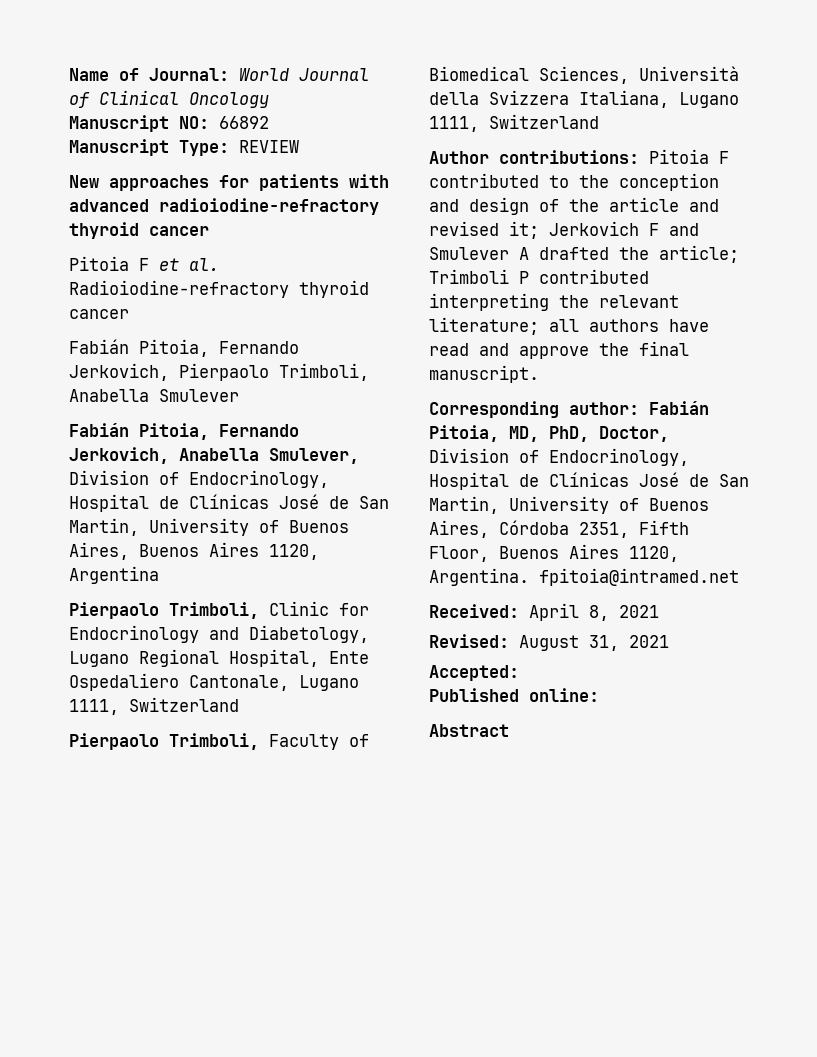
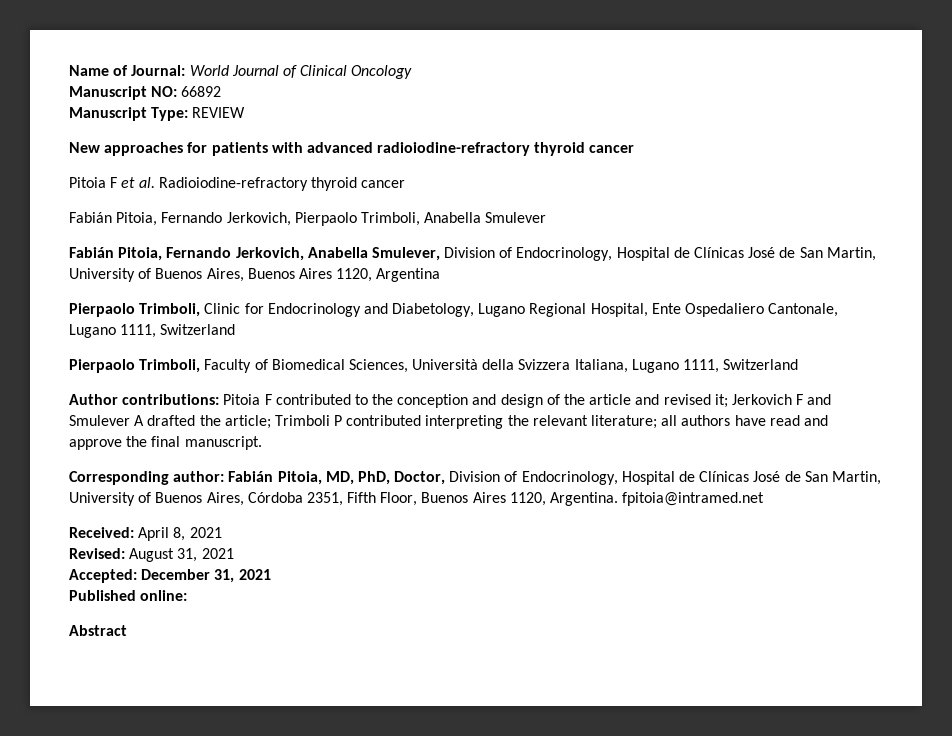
- Accepted:
+ Accepted: December 31, 2021

